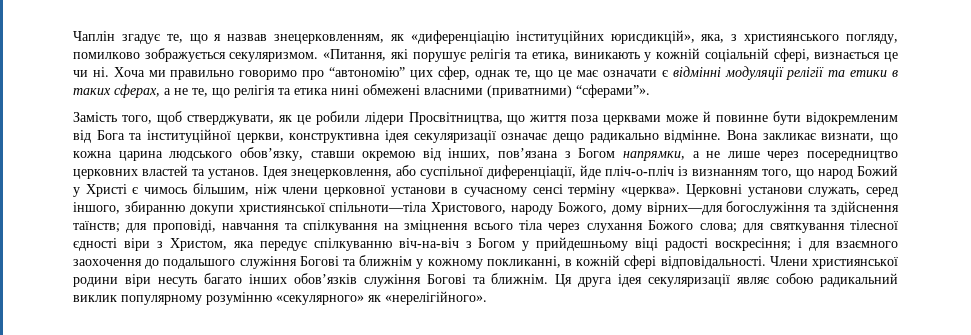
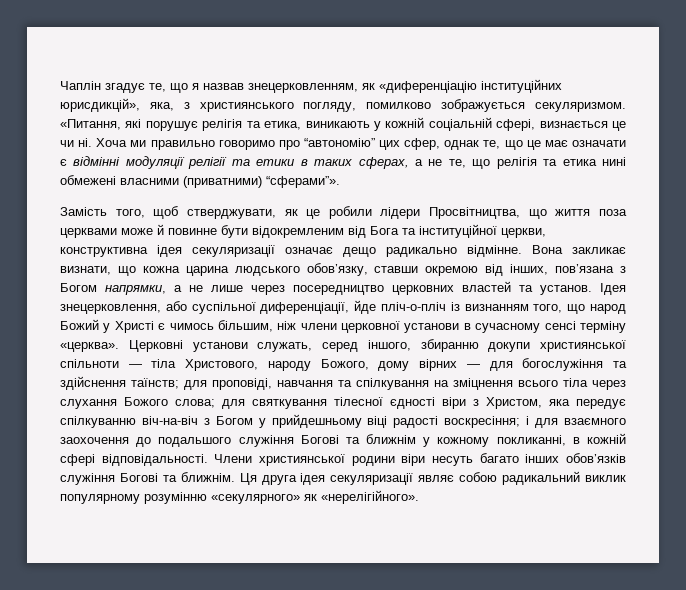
- Церковні установи служать, серед іншого, збиранню докупи християнської спільноти—тіла Христового, народу Божого, дому вірних—для богослужіння та здійснення таїнств;
+ Церковні установи служать, серед іншого, збиранню докупи християнської спільноти — тіла Христового, народу Божого, дому вірних — для богослужіння та здійснення таїнств;

